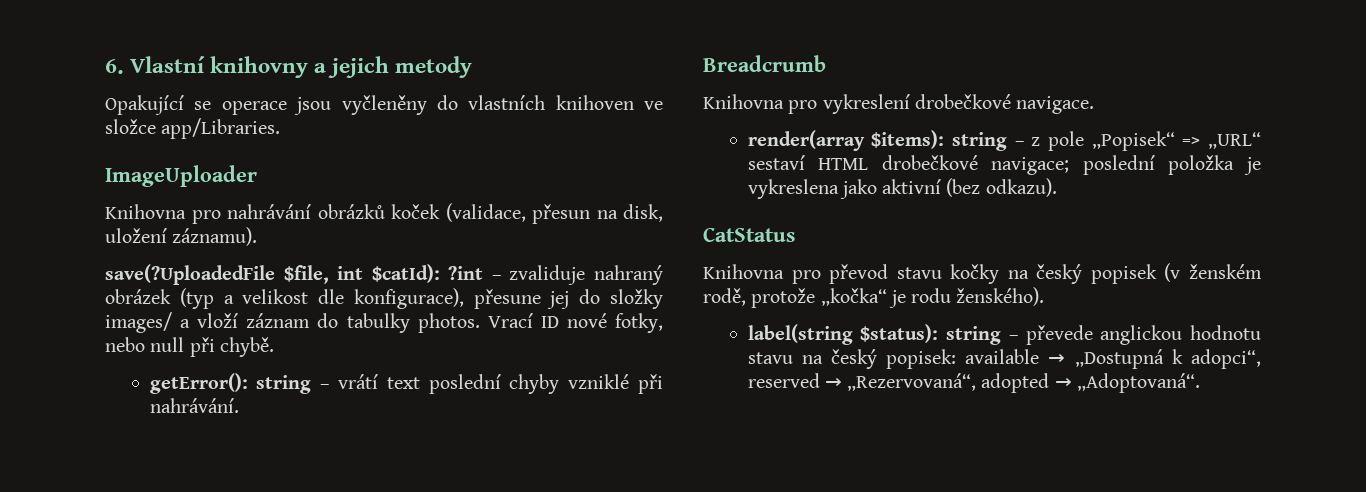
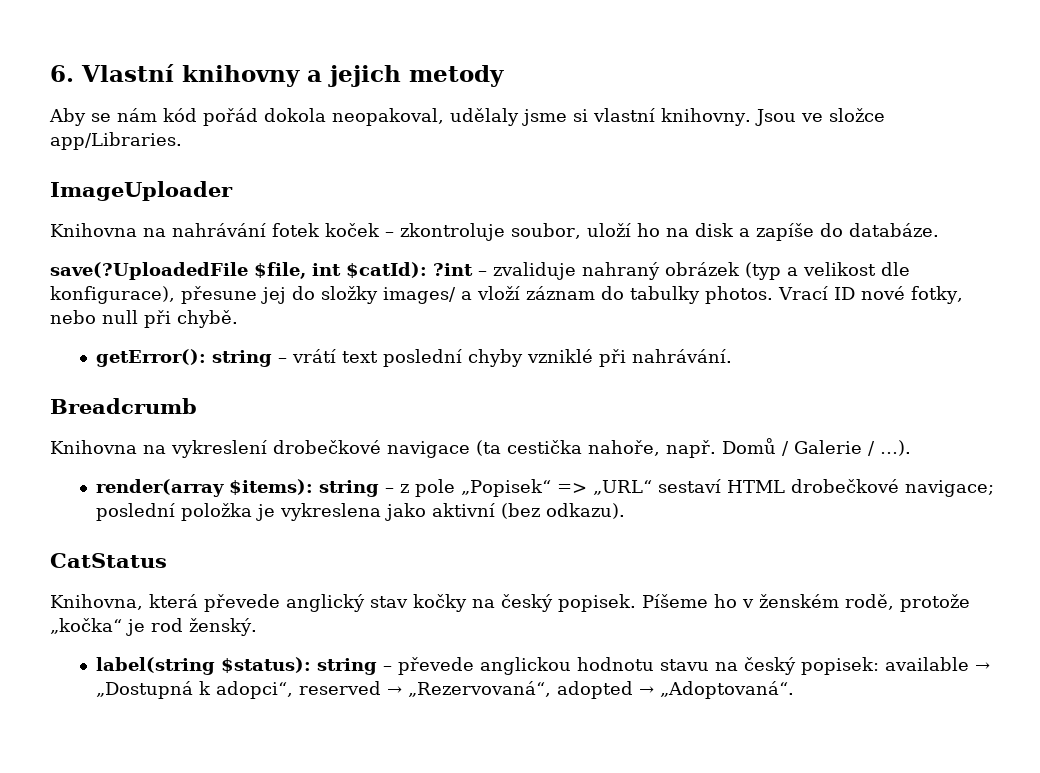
- Opakující se operace jsou vyčleněny do vlastních knihoven ve složce app/Libraries.
+ Aby se nám kód pořád dokola neopakoval, udělaly jsme si vlastní knihovny. Jsou ve složce app/Libraries.
- Knihovna pro nahrávání obrázků koček (validace, přesun na disk, uložení záznamu).
+ Knihovna na nahrávání fotek koček – zkontroluje soubor, uloží ho na disk a zapíše do databáze.
- Knihovna pro vykreslení drobečkové navigace.
+ Knihovna na vykreslení drobečkové navigace (ta cestička nahoře, např. Domů / Galerie / …).
- Knihovna pro převod stavu kočky na český popisek (v ženském rodě, protože „kočka“ je rodu ženského).
+ Knihovna, která převede anglický stav kočky na český popisek. Píšeme ho v ženském rodě, protože „kočka“ je rod ženský.

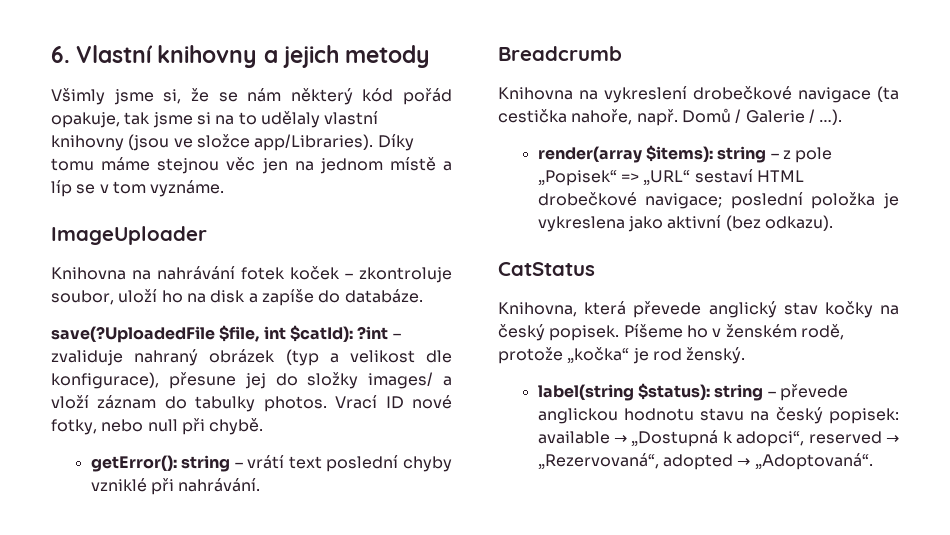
- Aby se nám kód pořád dokola neopakoval, udělaly jsme si vlastní knihovny. Jsou ve složce app/Libraries.
+ Všimly jsme si, že se nám některý kód pořád opakuje, tak jsme si na to udělaly vlastní knihovny (jsou ve složce app/Libraries). Díky tomu máme stejnou věc jen na jednom místě a líp se v tom vyznáme.

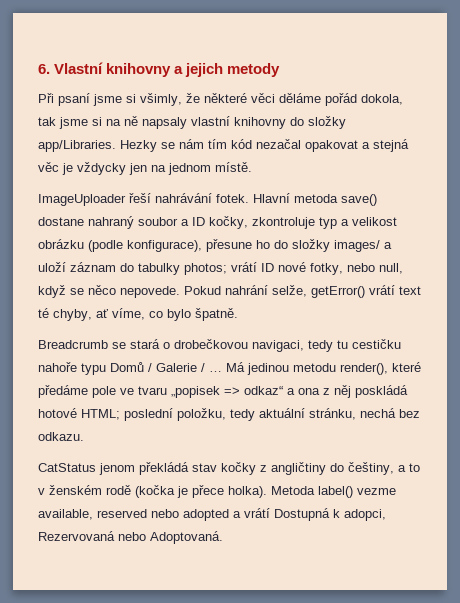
- Všimly jsme si, že se nám některý kód pořád opakuje, tak jsme si na to udělaly vlastní knihovny (jsou ve složce app/Libraries). Díky tomu máme stejnou věc jen na jednom místě a líp se v tom vyznáme.
- ImageUploader
- Knihovna na nahrávání fotek koček – zkontroluje soubor, uloží ho na disk a zapíše do databáze.
- save(?UploadedFile $file, int $catId): ?int – zvaliduje nahraný obrázek (typ a velikost dle konfigurace), přesune jej do složky images/ a vloží záznam do tabulky photos. Vrací ID nové fotky, nebo null při chybě.
- getError(): string – vrátí text poslední chyby vzniklé při nahrávání.
- Breadcrumb
- Knihovna na vykreslení drobečkové navigace (ta cestička nahoře, např. Domů / Galerie / …).
- render(array $items): string – z pole „Popisek“ => „URL“ sestaví HTML drobečkové navigace; poslední položka je vykreslena jako aktivní (bez odkazu).
- CatStatus
- Knihovna, která převede anglický stav kočky na český popisek. Píšeme ho v ženském rodě, protože „kočka“ je rod ženský.
- label(string $status): string – převede anglickou hodnotu stavu na český popisek: available → „Dostupná k adopci“, reserved → „Rezervovaná“, adopted → „Adoptovaná“.
+ Při psaní jsme si všimly, že některé věci děláme pořád dokola, tak jsme si na ně napsaly vlastní knihovny do složky app/Libraries. Hezky se nám tím kód nezačal opakovat a stejná věc je vždycky jen na jednom místě.
+ ImageUploader řeší nahrávání fotek. Hlavní metoda save() dostane nahraný soubor a ID kočky, zkontroluje typ a velikost obrázku (podle konfigurace), přesune ho do složky images/ a uloží záznam do tabulky photos; vrátí ID nové fotky, nebo null, když se něco nepovede. Pokud nahrání selže, getError() vrátí text té chyby, ať víme, co bylo špatně.
+ Breadcrumb se stará o drobečkovou navigaci, tedy tu cestičku nahoře typu Domů / Galerie / … Má jedinou metodu render(), které předáme pole ve tvaru „popisek => odkaz“ a ona z něj poskládá hotové HTML; poslední položku, tedy aktuální stránku, nechá bez odkazu.
+ CatStatus jenom překládá stav kočky z angličtiny do češtiny, a to v ženském rodě (kočka je přece holka). Metoda label() vezme available, reserved nebo adopted a vrátí Dostupná k adopci, Rezervovaná nebo Adoptovaná.

